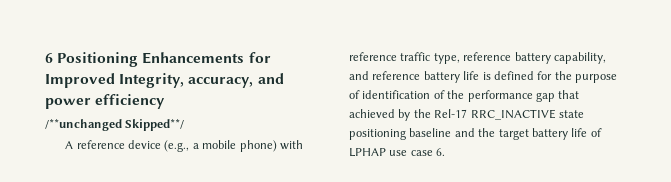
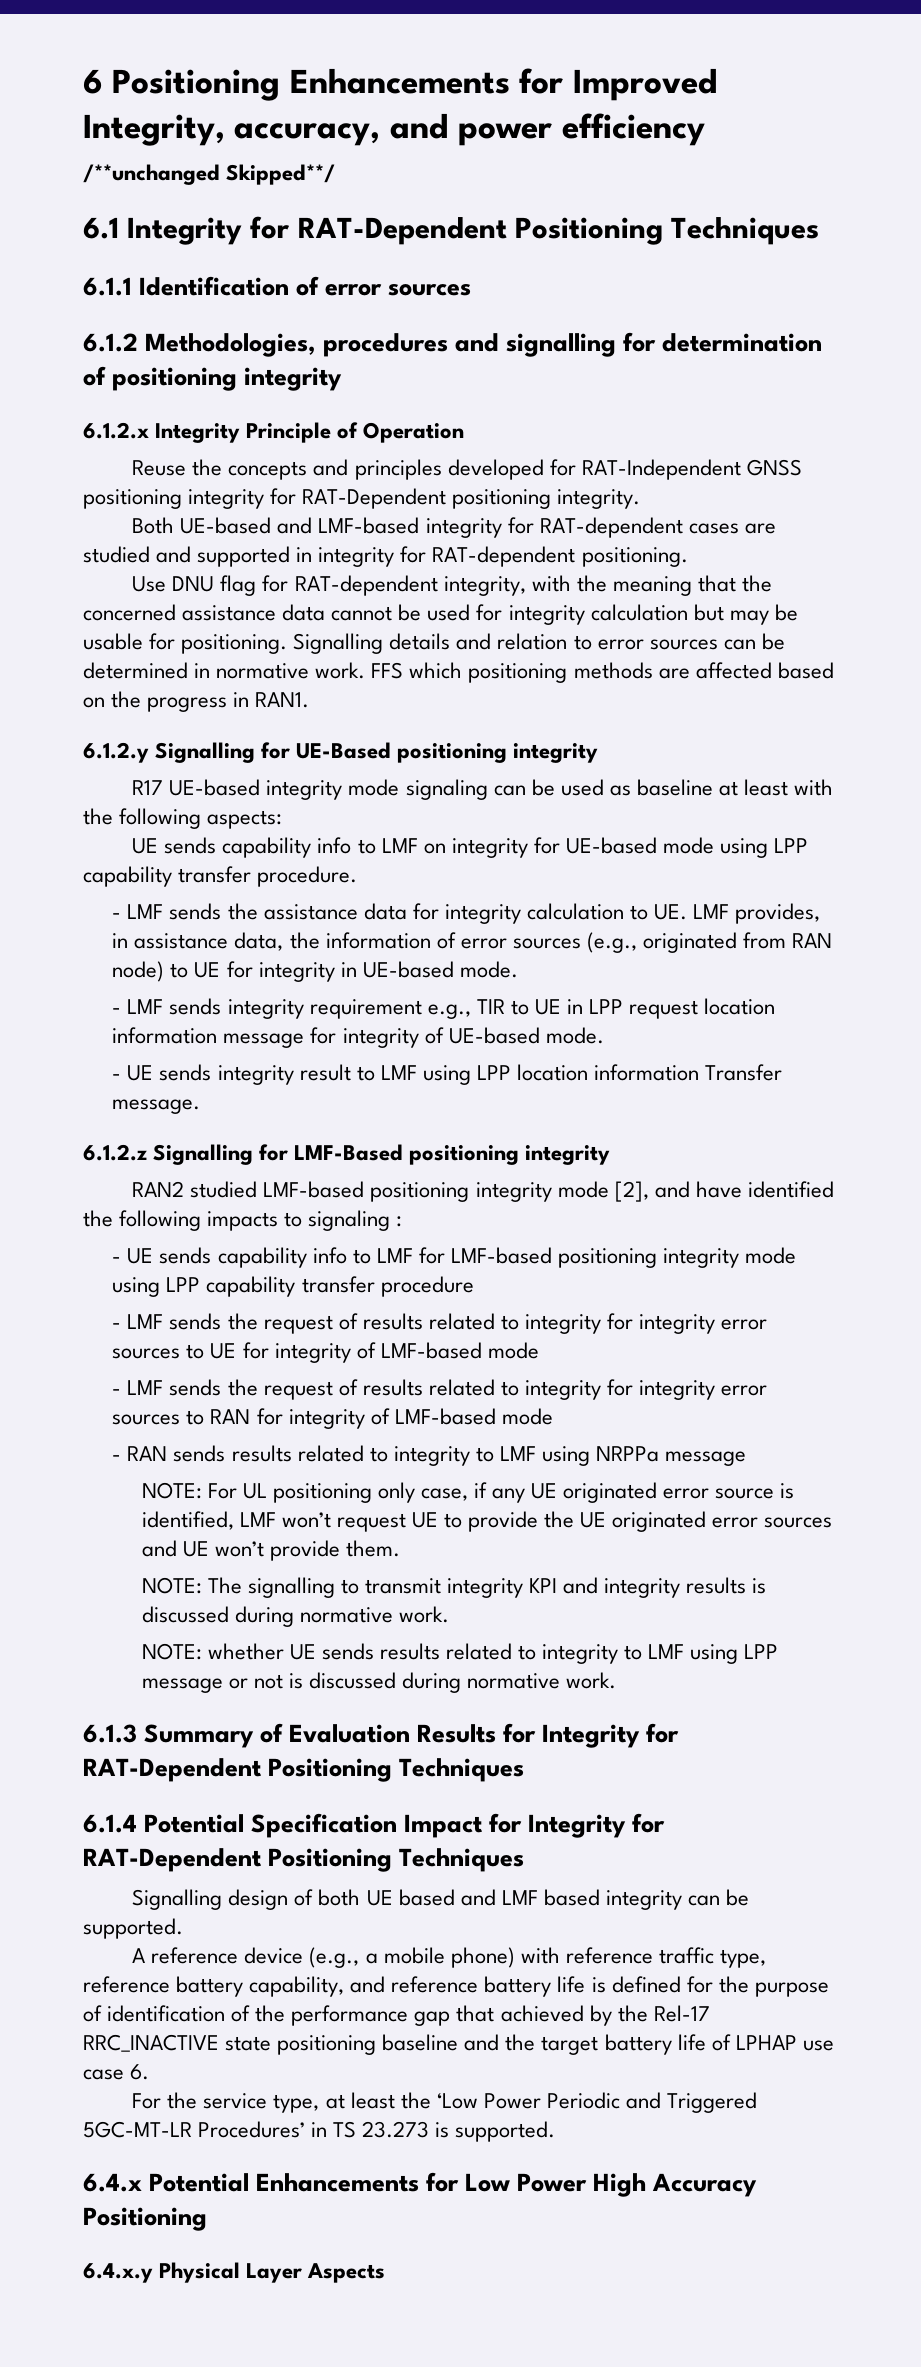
+ 6.1 Integrity for RAT-Dependent Positioning Techniques
+ 6.1.1 Identification of error sources
+ 6.1.2 Methodologies, procedures and signalling for determination of positioning integrity
+ 6.1.2.x Integrity Principle of Operation
+ Reuse the concepts and principles developed for RAT-Independent GNSS positioning integrity for RAT-Dependent positioning integrity.
+ Both UE-based and LMF-based integrity for RAT-dependent cases are studied and supported in integrity for RAT-dependent positioning.
+ Use DNU flag for RAT-dependent integrity, with the meaning that the concerned assistance data cannot be used for integrity calculation but may be usable for positioning. Signalling details and relation to error sources can be determined in normative work. FFS which positioning methods are affected based on the progress in RAN1.
+ 6.1.2.y Signalling for UE-Based positioning integrity
+ R17 UE-based integrity mode signaling can be used as baseline at least with the following aspects:
+ UE sends capability info to LMF on integrity for UE-based mode using LPP capability transfer procedure.
+ - LMF sends the assistance data for integrity calculation to UE. LMF provides, in assistance data, the information of error sources (e.g., originated from RAN node) to UE for integrity in UE-based mode.
+ - LMF sends integrity requirement e.g., TIR to UE in LPP request location information message for integrity of UE-based mode.
+ - UE sends integrity result to LMF using LPP location information Transfer message.
+ 6.1.2.z Signalling for LMF-Based positioning integrity
+ RAN2 studied LMF-based positioning integrity mode [2], and have identified the following impacts to signaling :
+ - UE sends capability info to LMF for LMF-based positioning integrity mode using LPP capability transfer procedure
+ - LMF sends the request of results related to integrity for integrity error sources to UE for integrity of LMF-based mode
+ - LMF sends the request of results related to integrity for integrity error sources to RAN for integrity of LMF-based mode
+ - RAN sends results related to integrity to LMF using NRPPa message
+ NOTE: For UL positioning only case, if any UE originated error source is identified, LMF won’t request UE to provide the UE originated error sources and UE won’t provide them.
+ NOTE: The signalling to transmit integrity KPI and integrity results is discussed during normative work.
+ NOTE: whether UE sends results related to integrity to LMF using LPP message or not is discussed during normative work.
+ 6.1.3 Summary of Evaluation Results for Integrity for RAT-Dependent Positioning Techniques
+ 6.1.4 Potential Specification Impact for Integrity for RAT-Dependent Positioning Techniques
+ Signalling design of both UE based and LMF based integrity can be supported.
+ For the service type, at least the ‘Low Power Periodic and Triggered 5GC-MT-LR Procedures’ in TS 23.273 is supported.
+ 6.4.x Potential Enhancements for Low Power High Accuracy Positioning
+ 6.4.x.y Physical Layer Aspects

